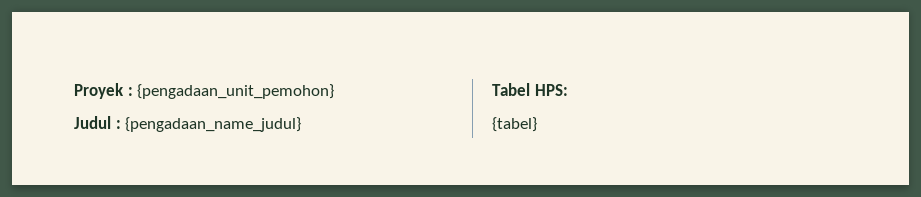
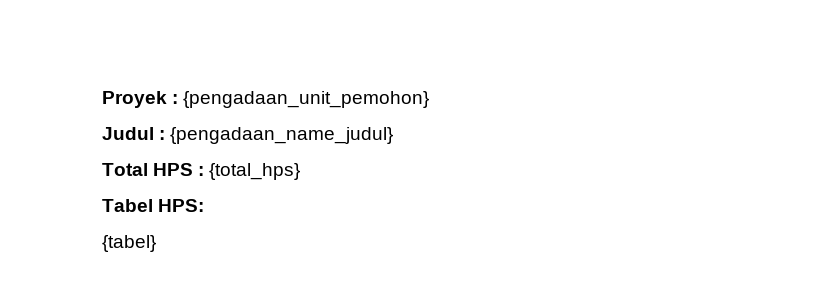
+ Total HPS : {total_hps}

